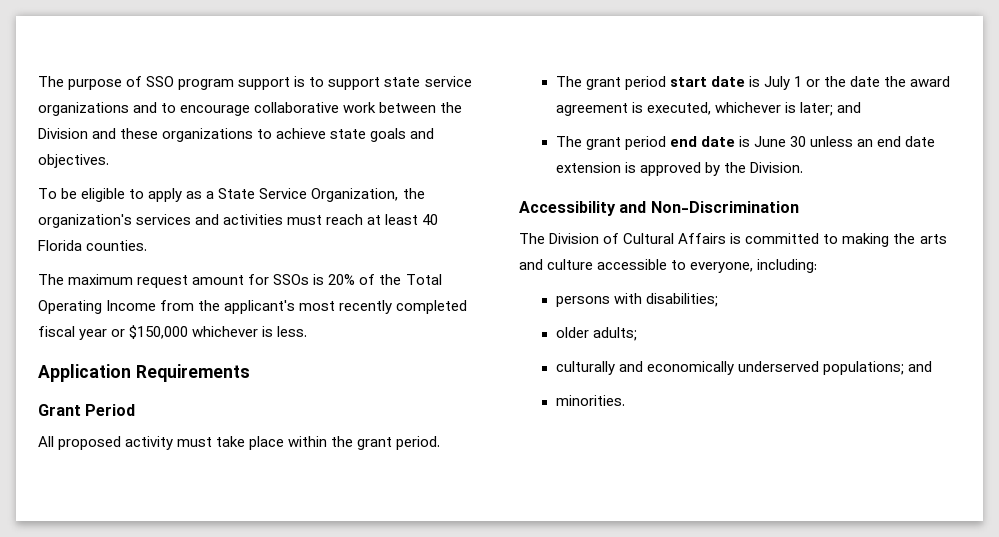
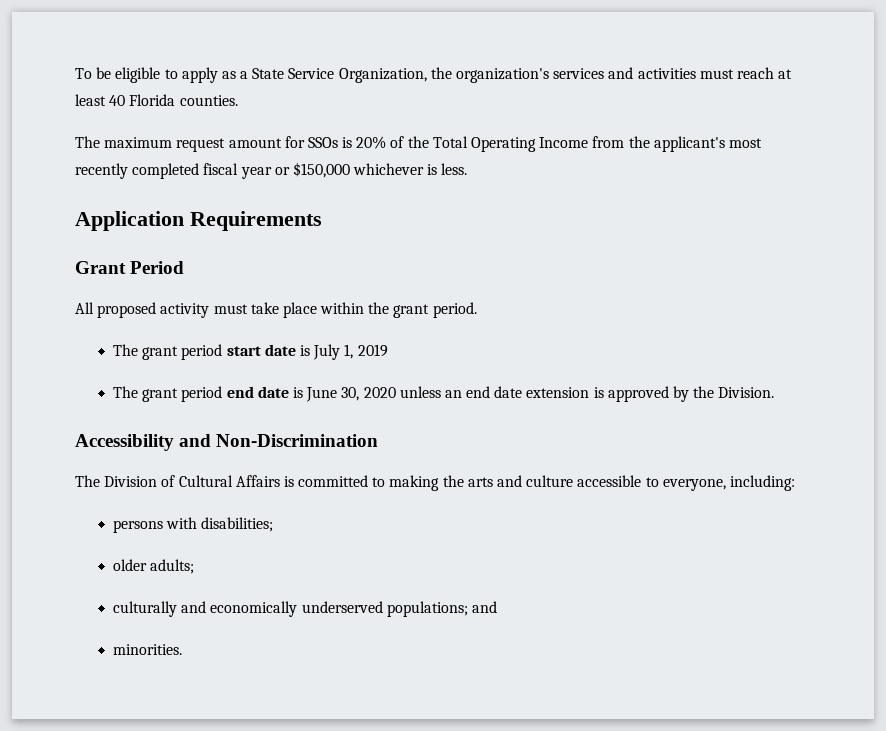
- The purpose of SSO program support is to support state service organizations and to encourage collaborative work between the Division and these organizations to achieve state goals and objectives.
- The grant period start date is July 1 or the date the award agreement is executed, whichever is later; and
+ The grant period start date is July 1, 2019
- The grant period end date is June 30 unless an end date extension is approved by the Division.
+ The grant period end date is June 30, 2020 unless an end date extension is approved by the Division.

